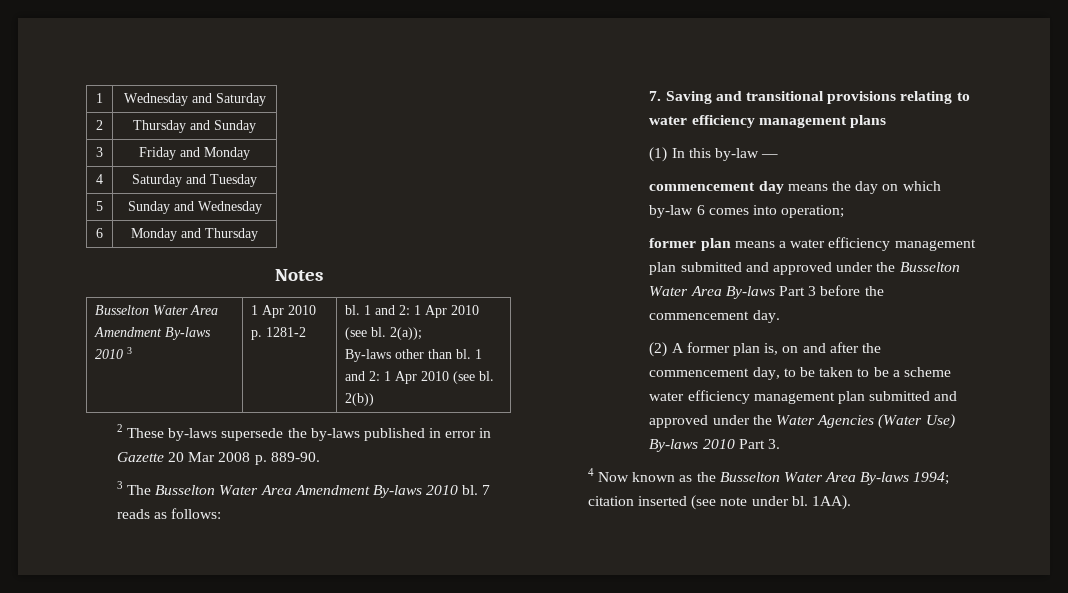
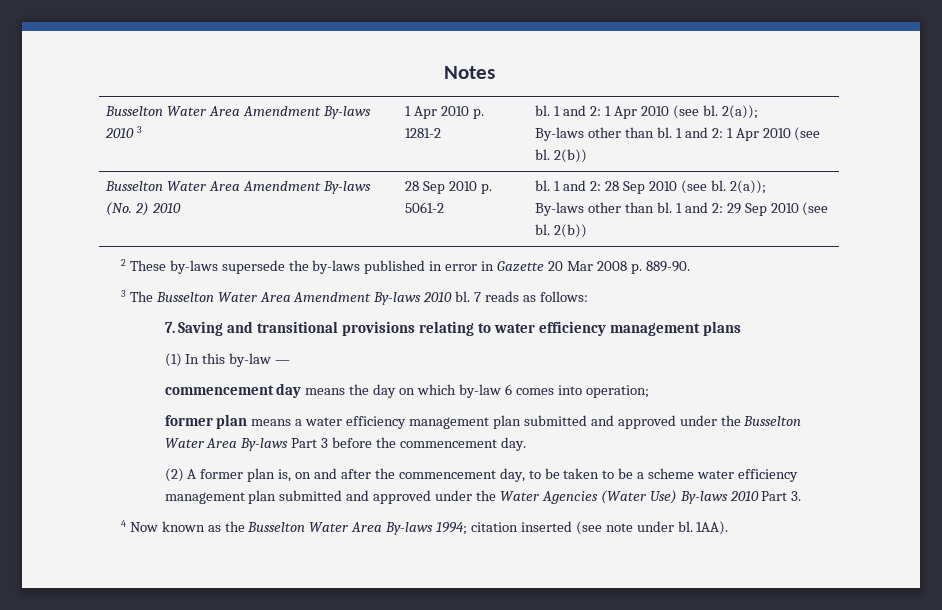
- 1 | Wednesday and Saturday
- 2 | Thursday and Sunday
- 3 | Friday and Monday
- 4 | Saturday and Tuesday
- 5 | Sunday and Wednesday
- 6 | Monday and Thursday
+ Busselton Water Area Amendment By-laws (No. 2) 2010 | 28 Sep 2010 p. 5061-2 | bl. 1 and 2: 28 Sep 2010 (see bl. 2(a));
+ By-laws other than bl. 1 and 2: 29 Sep 2010 (see bl. 2(b))

